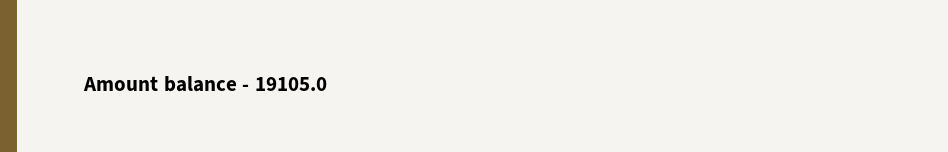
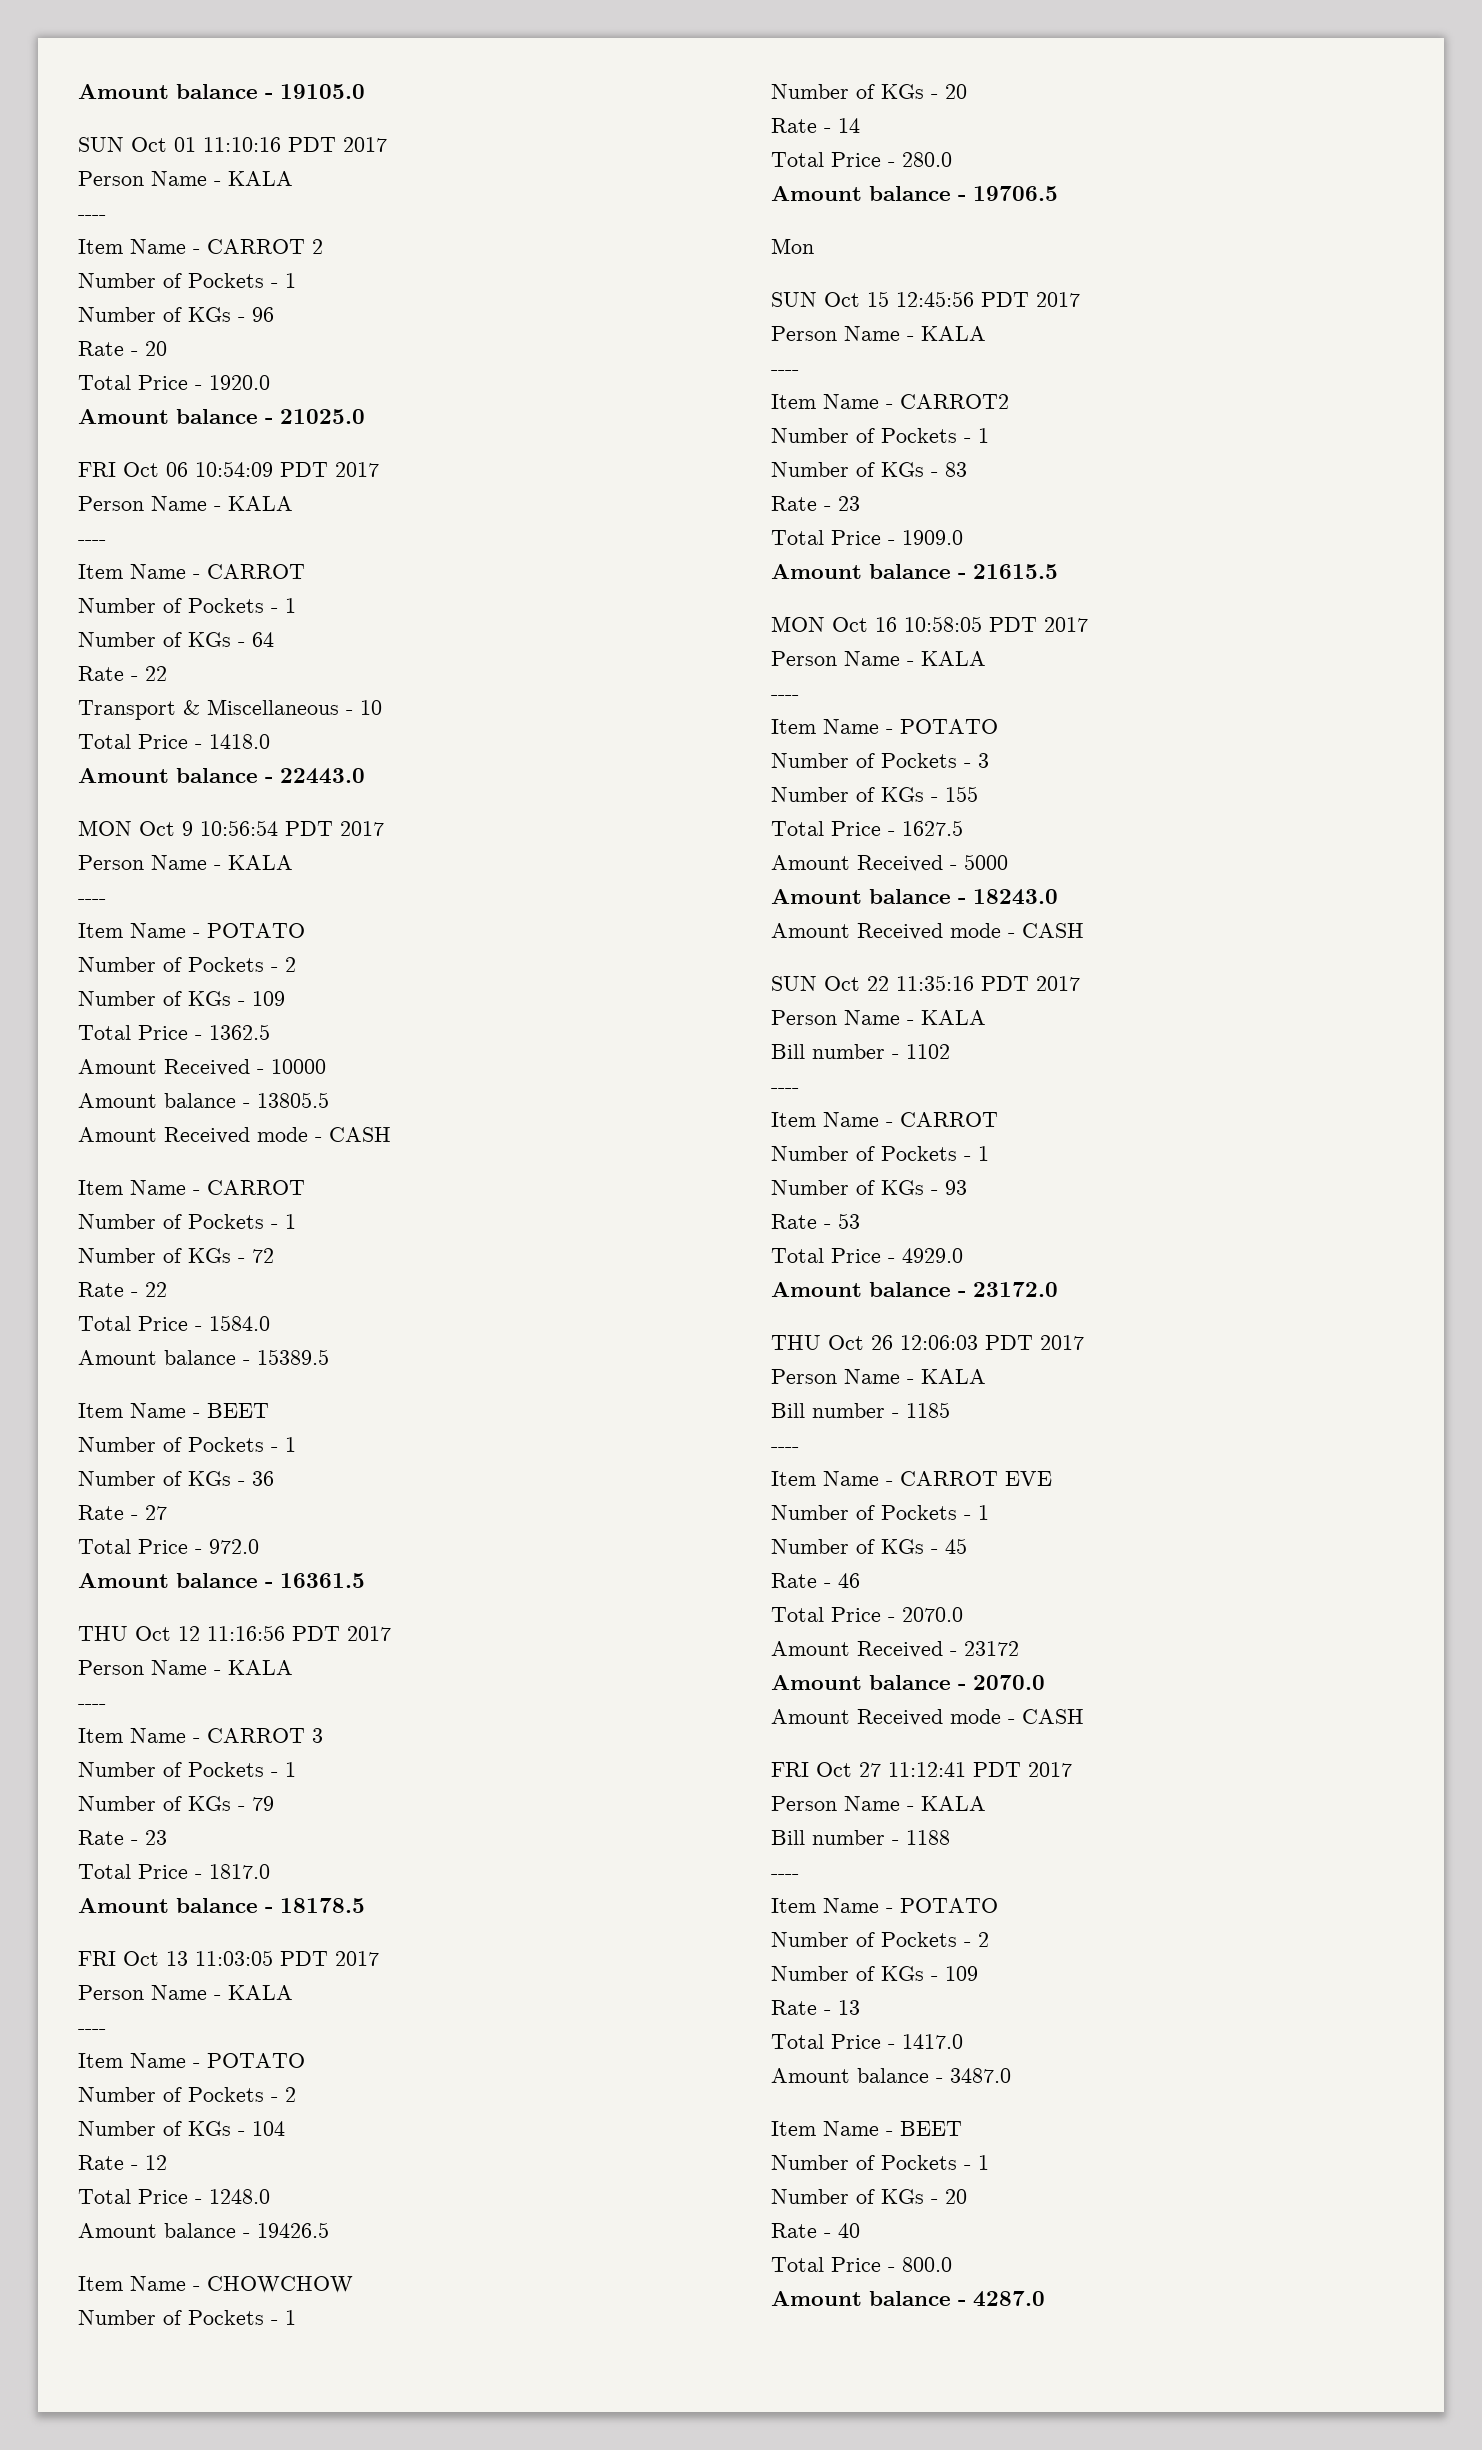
+ SUN Oct 01 11:10:16 PDT 2017
+ Person Name - KALA
+ ----
+ Item Name - CARROT 2
+ Number of Pockets - 1
+ Number of KGs - 96
+ Rate - 20
+ Total Price - 1920.0
+ Amount balance - 21025.0
+ FRI Oct 06 10:54:09 PDT 2017
+ Person Name - KALA
+ ----
+ Item Name - CARROT
+ Number of Pockets - 1
+ Number of KGs - 64
+ Rate - 22
+ Transport & Miscellaneous - 10
+ Total Price - 1418.0
+ Amount balance - 22443.0
+ MON Oct 9 10:56:54 PDT 2017
+ Person Name - KALA
+ ----
+ Item Name - POTATO
+ Number of Pockets - 2
+ Number of KGs - 109
+ Total Price - 1362.5
+ Amount Received - 10000
+ Amount balance - 13805.5
+ Amount Received mode - CASH
+ Item Name - CARROT
+ Number of Pockets - 1
+ Number of KGs - 72
+ Rate - 22
+ Total Price - 1584.0
+ Amount balance - 15389.5
+ Item Name - BEET
+ Number of Pockets - 1
+ Number of KGs - 36
+ Rate - 27
+ Total Price - 972.0
+ Amount balance - 16361.5
+ THU Oct 12 11:16:56 PDT 2017
+ Person Name - KALA
+ ----
+ Item Name - CARROT 3
+ Number of Pockets - 1
+ Number of KGs - 79
+ Rate - 23
+ Total Price - 1817.0
+ Amount balance - 18178.5
+ FRI Oct 13 11:03:05 PDT 2017
+ Person Name - KALA
+ ----
+ Item Name - POTATO
+ Number of Pockets - 2
+ Number of KGs - 104
+ Rate - 12
+ Total Price - 1248.0
+ Amount balance - 19426.5
+ Item Name - CHOWCHOW
+ Number of Pockets - 1
+ Number of KGs - 20
+ Rate - 14
+ Total Price - 280.0
+ Amount balance - 19706.5
+ Mon
+ SUN Oct 15 12:45:56 PDT 2017
+ Person Name - KALA
+ ----
+ Item Name - CARROT2
+ Number of Pockets - 1
+ Number of KGs - 83
+ Rate - 23
+ Total Price - 1909.0
+ Amount balance - 21615.5
+ MON Oct 16 10:58:05 PDT 2017
+ Person Name - KALA
+ ----
+ Item Name - POTATO
+ Number of Pockets - 3
+ Number of KGs - 155
+ Total Price - 1627.5
+ Amount Received - 5000
+ Amount balance - 18243.0
+ Amount Received mode - CASH
+ SUN Oct 22 11:35:16 PDT 2017
+ Person Name - KALA
+ Bill number - 1102
+ ----
+ Item Name - CARROT
+ Number of Pockets - 1
+ Number of KGs - 93
+ Rate - 53
+ Total Price - 4929.0
+ Amount balance - 23172.0
+ THU Oct 26 12:06:03 PDT 2017
+ Person Name - KALA
+ Bill number - 1185
+ ----
+ Item Name - CARROT EVE
+ Number of Pockets - 1
+ Number of KGs - 45
+ Rate - 46
+ Total Price - 2070.0
+ Amount Received - 23172
+ Amount balance - 2070.0
+ Amount Received mode - CASH
+ FRI Oct 27 11:12:41 PDT 2017
+ Person Name - KALA
+ Bill number - 1188
+ ----
+ Item Name - POTATO
+ Number of Pockets - 2
+ Number of KGs - 109
+ Rate - 13
+ Total Price - 1417.0
+ Amount balance - 3487.0
+ Item Name - BEET
+ Number of Pockets - 1
+ Number of KGs - 20
+ Rate - 40
+ Total Price - 800.0
+ Amount balance - 4287.0

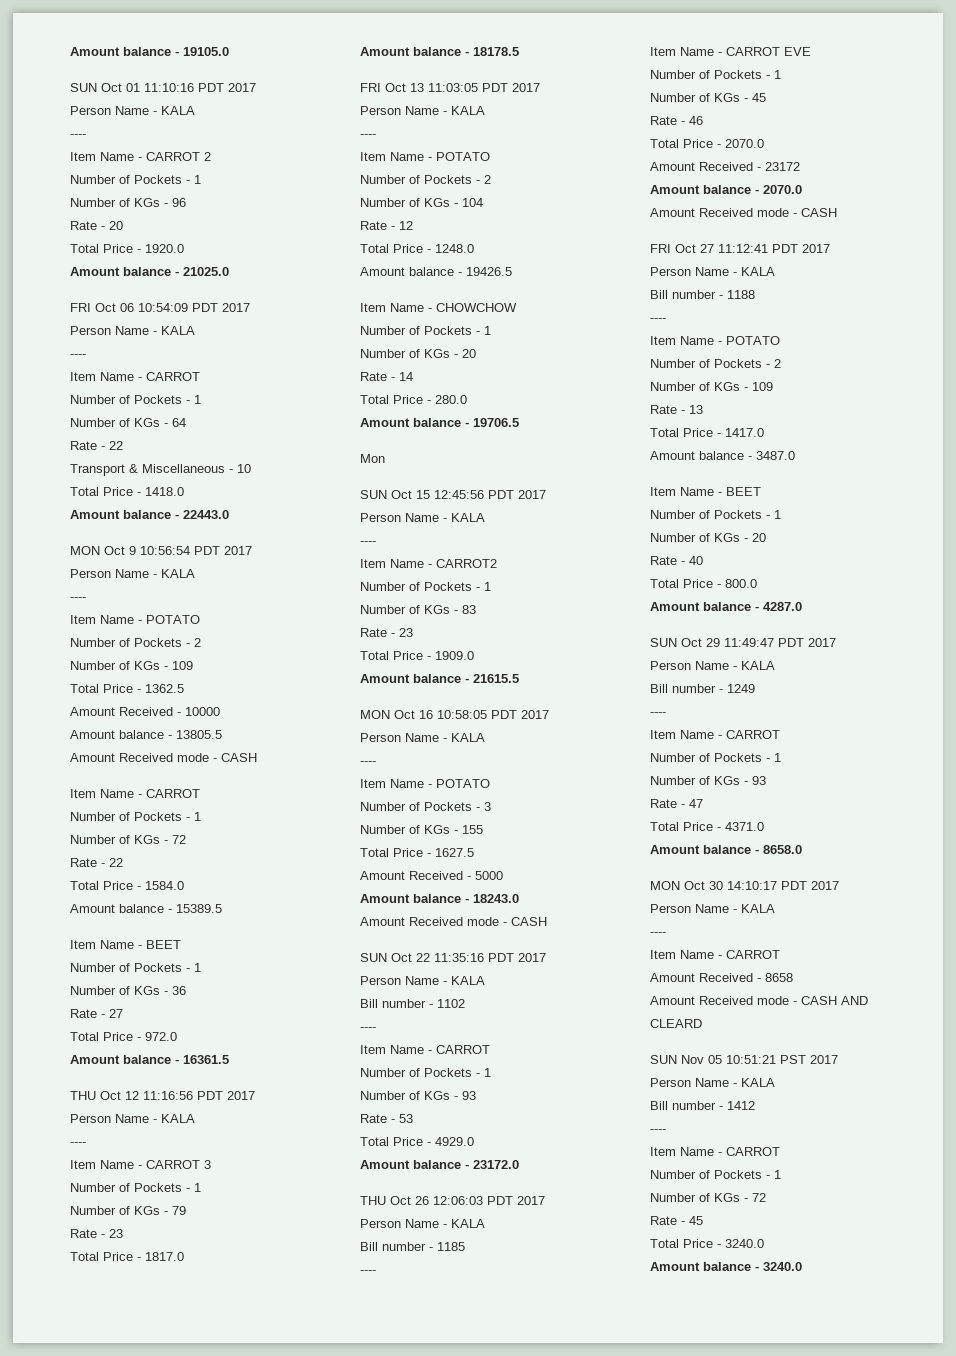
+ SUN Oct 29 11:49:47 PDT 2017
+ Person Name - KALA
+ Bill number - 1249
+ ----
+ Item Name - CARROT
+ Number of Pockets - 1
+ Number of KGs - 93
+ Rate - 47
+ Total Price - 4371.0
+ Amount balance - 8658.0
+ MON Oct 30 14:10:17 PDT 2017
+ Person Name - KALA
+ ----
+ Item Name - CARROT
+ Amount Received - 8658
+ Amount Received mode - CASH AND CLEARD
+ SUN Nov 05 10:51:21 PST 2017
+ Person Name - KALA
+ Bill number - 1412
+ ----
+ Item Name - CARROT
+ Number of Pockets - 1
+ Number of KGs - 72
+ Rate - 45
+ Total Price - 3240.0
+ Amount balance - 3240.0

